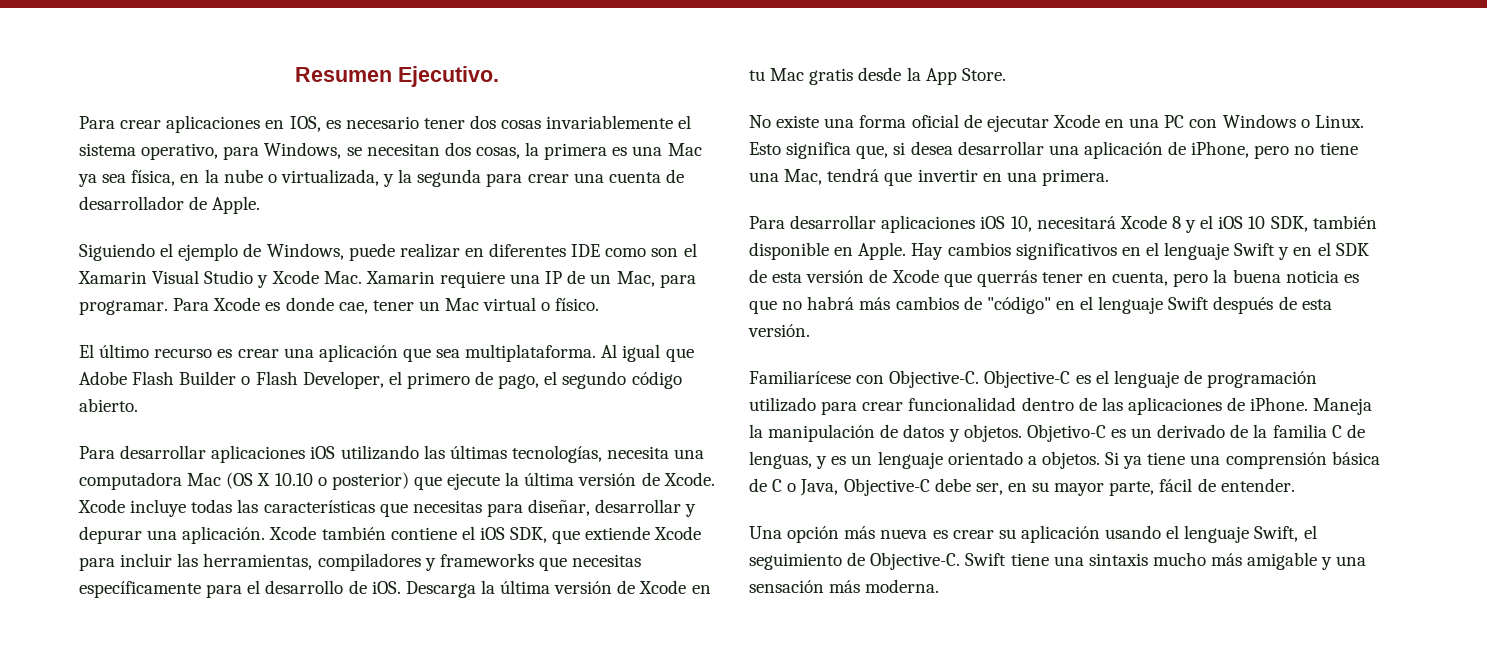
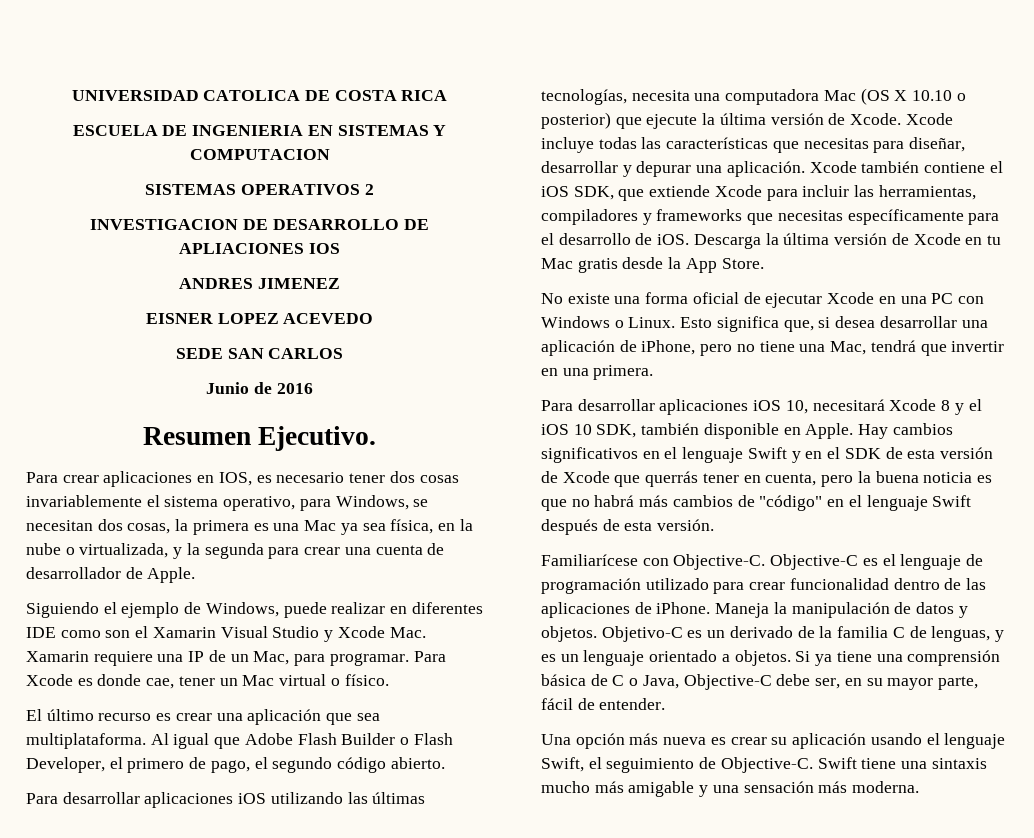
+ UNIVERSIDAD CATOLICA DE COSTA RICA
+ ESCUELA DE INGENIERIA EN SISTEMAS Y COMPUTACION
+ SISTEMAS OPERATIVOS 2
+ INVESTIGACION DE DESARROLLO DE APLIACIONES IOS
+ ANDRES JIMENEZ
+ EISNER LOPEZ ACEVEDO
+ SEDE SAN CARLOS
+ Junio de 2016

